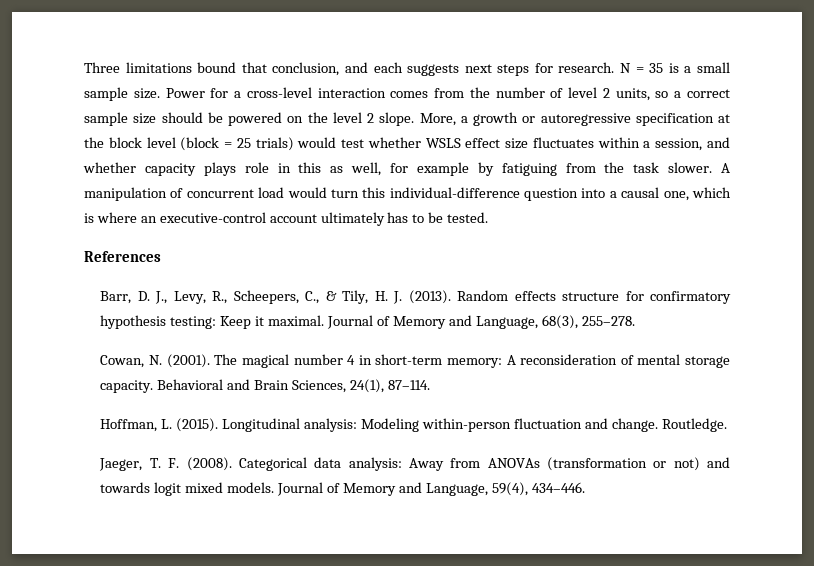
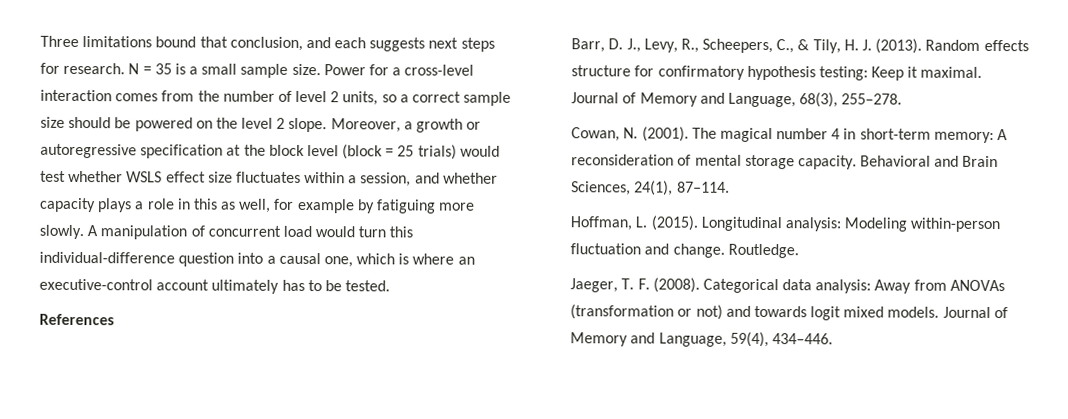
- More, a growth or autoregressive specification at the block level (block = 25 trials) would test whether WSLS effect size fluctuates within a session, and whether capacity plays role in this as well, for example by fatiguing from the task slower.
+ Moreover, a growth or autoregressive specification at the block level (block = 25 trials) would test whether WSLS effect size fluctuates within a session, and whether capacity plays a role in this as well, for example by fatiguing more slowly.

